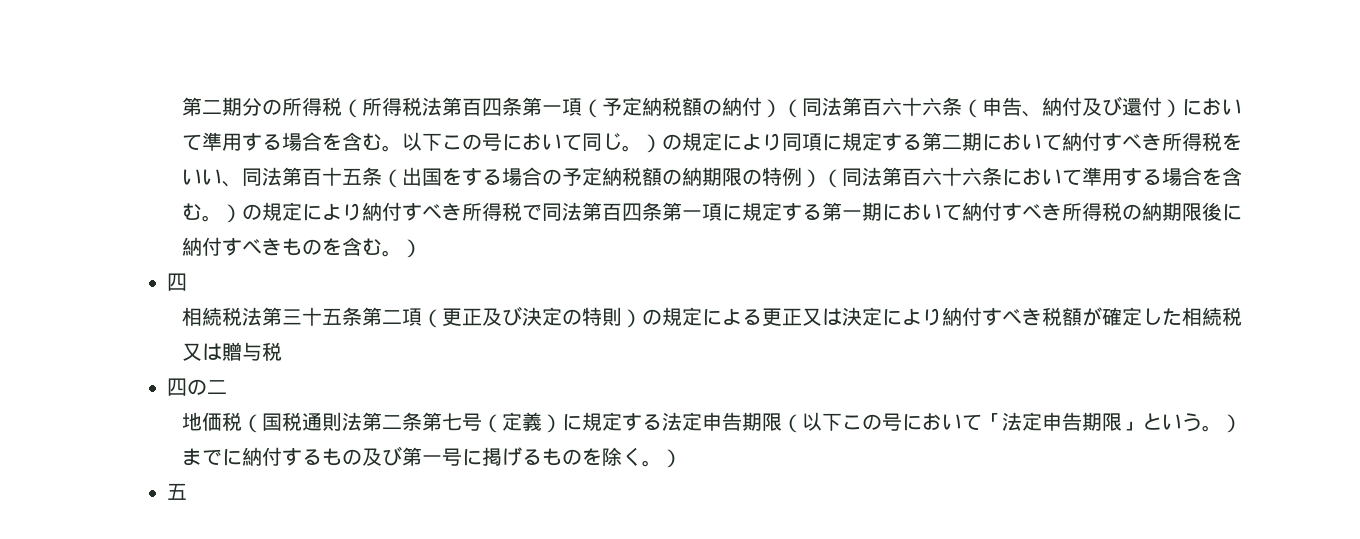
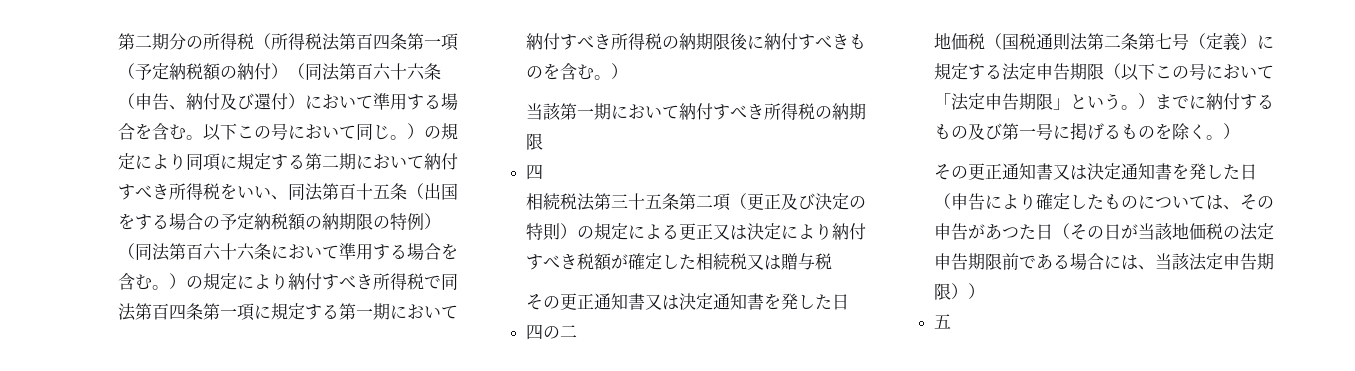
+ 当該第一期において納付すべき所得税の納期限
  相続税法第三十五条第二項（更正及び決定の特則）の規定による更正又は決定により納付すべき税額が確定した相続税又は贈与税
+ その更正通知書又は決定通知書を発した日
+ その更正通知書又は決定通知書を発した日（申告により確定したものについては、その申告があつた日（その日が当該地価税の法定申告期限前である場合には、当該法定申告期限））

